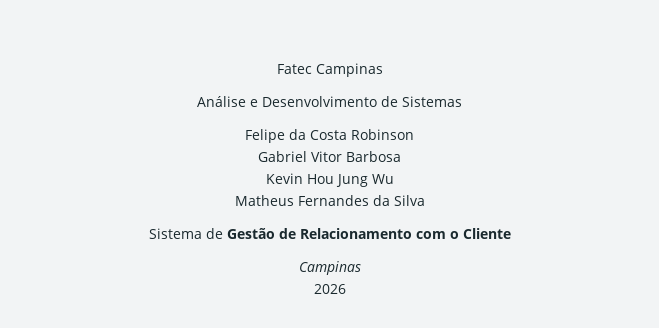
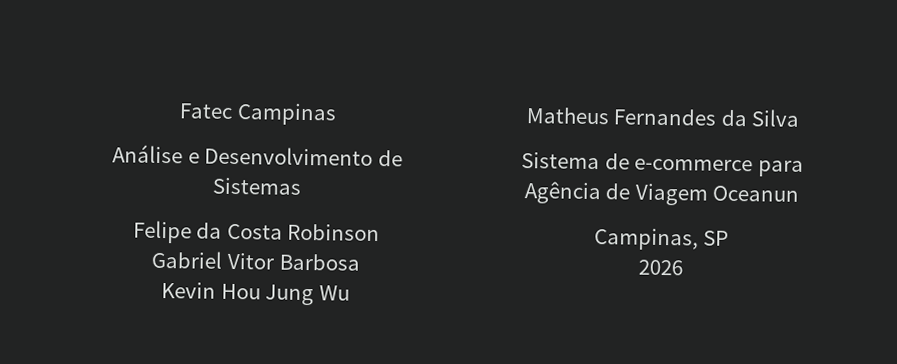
- Sistema de Gestão de Relacionamento com o Cliente
- Campinas
+ Sistema de e-commerce para Agência de Viagem Oceanun
+ Campinas, SP

